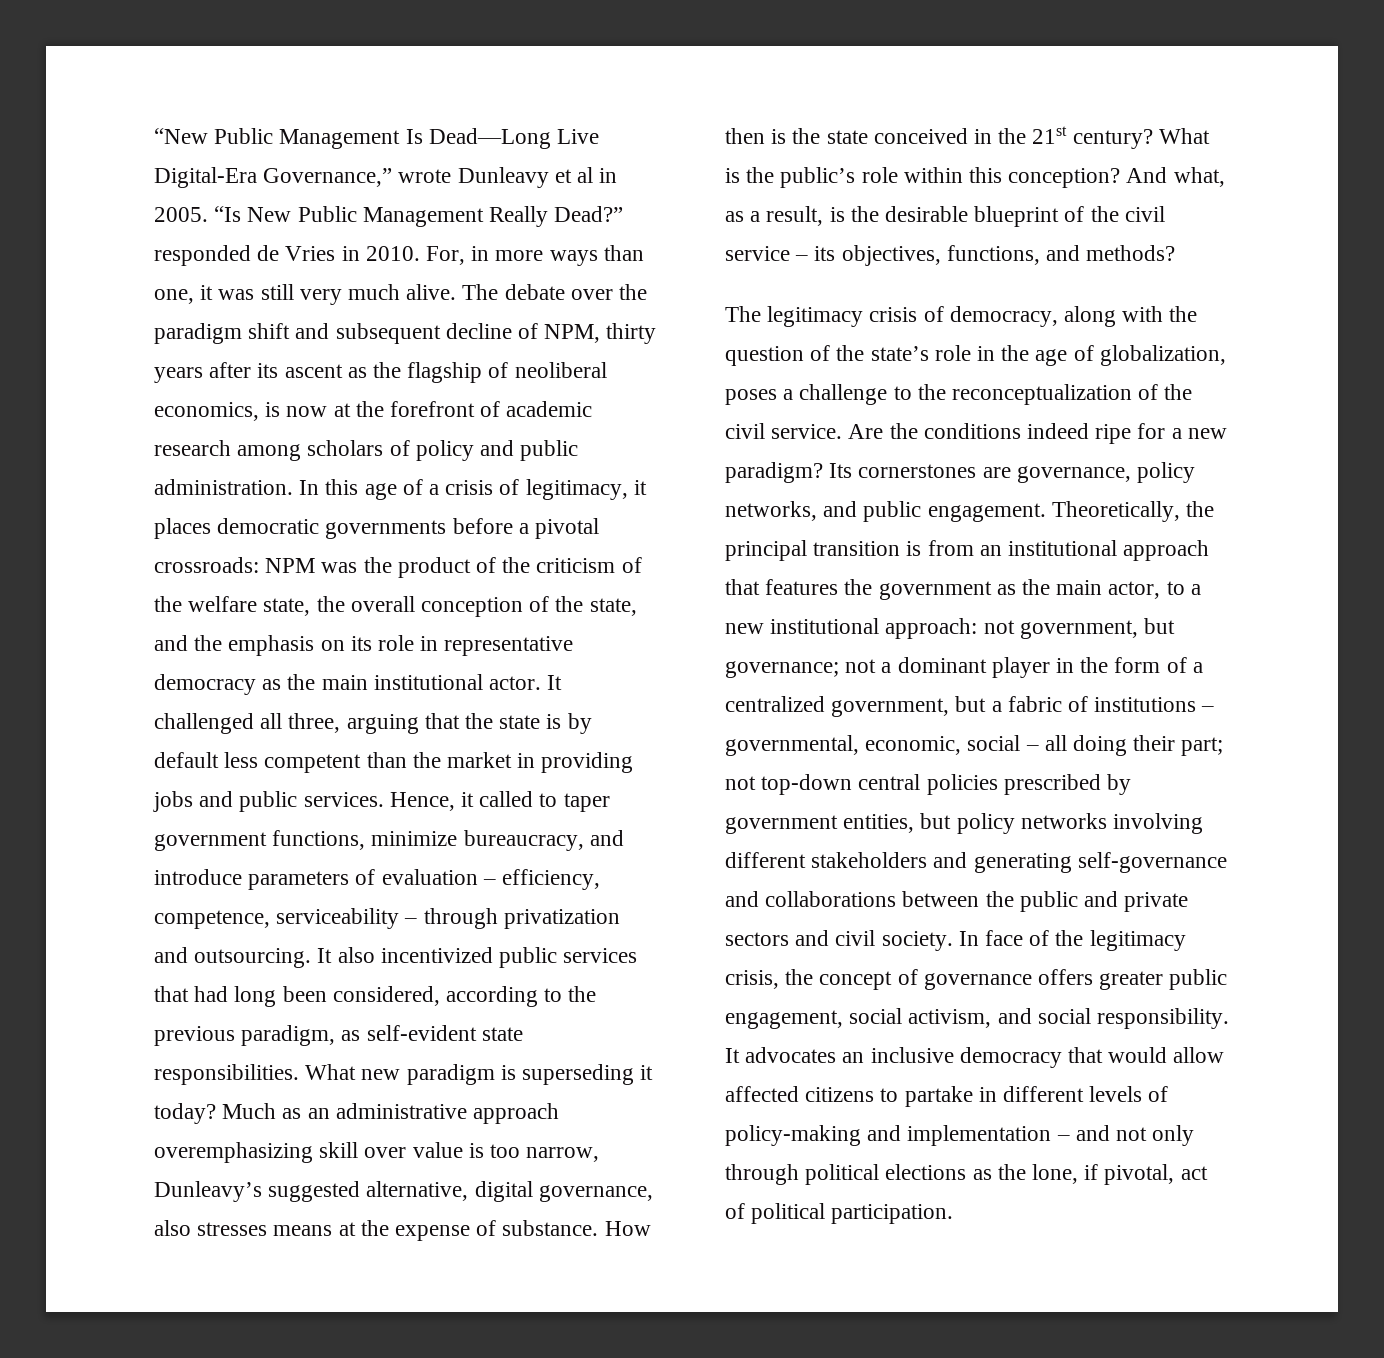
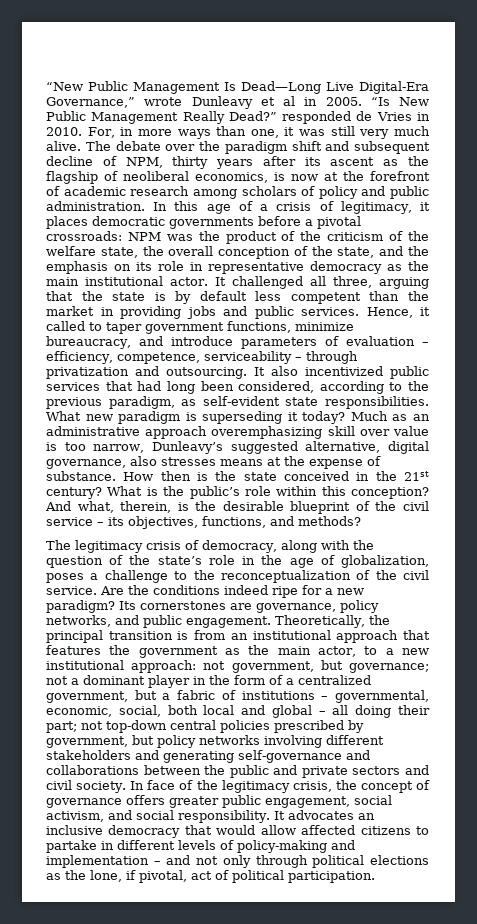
- And what, as a result, is the desirable blueprint of the civil service – its objectives, functions, and methods?
+ And what, therein, is the desirable blueprint of the civil service – its objectives, functions, and methods?
- not a dominant player in the form of a centralized government, but a fabric of institutions – governmental, economic, social – all doing their part;
+ not a dominant player in the form of a centralized government, but a fabric of institutions – governmental, economic, social, both local and global – all doing their part;
- not top-down central policies prescribed by government entities, but policy networks involving different stakeholders and generating self-governance and collaborations between the public and private sectors and civil society.
+ not top-down central policies prescribed by government, but policy networks involving different stakeholders and generating self-governance and collaborations between the public and private sectors and civil society.

